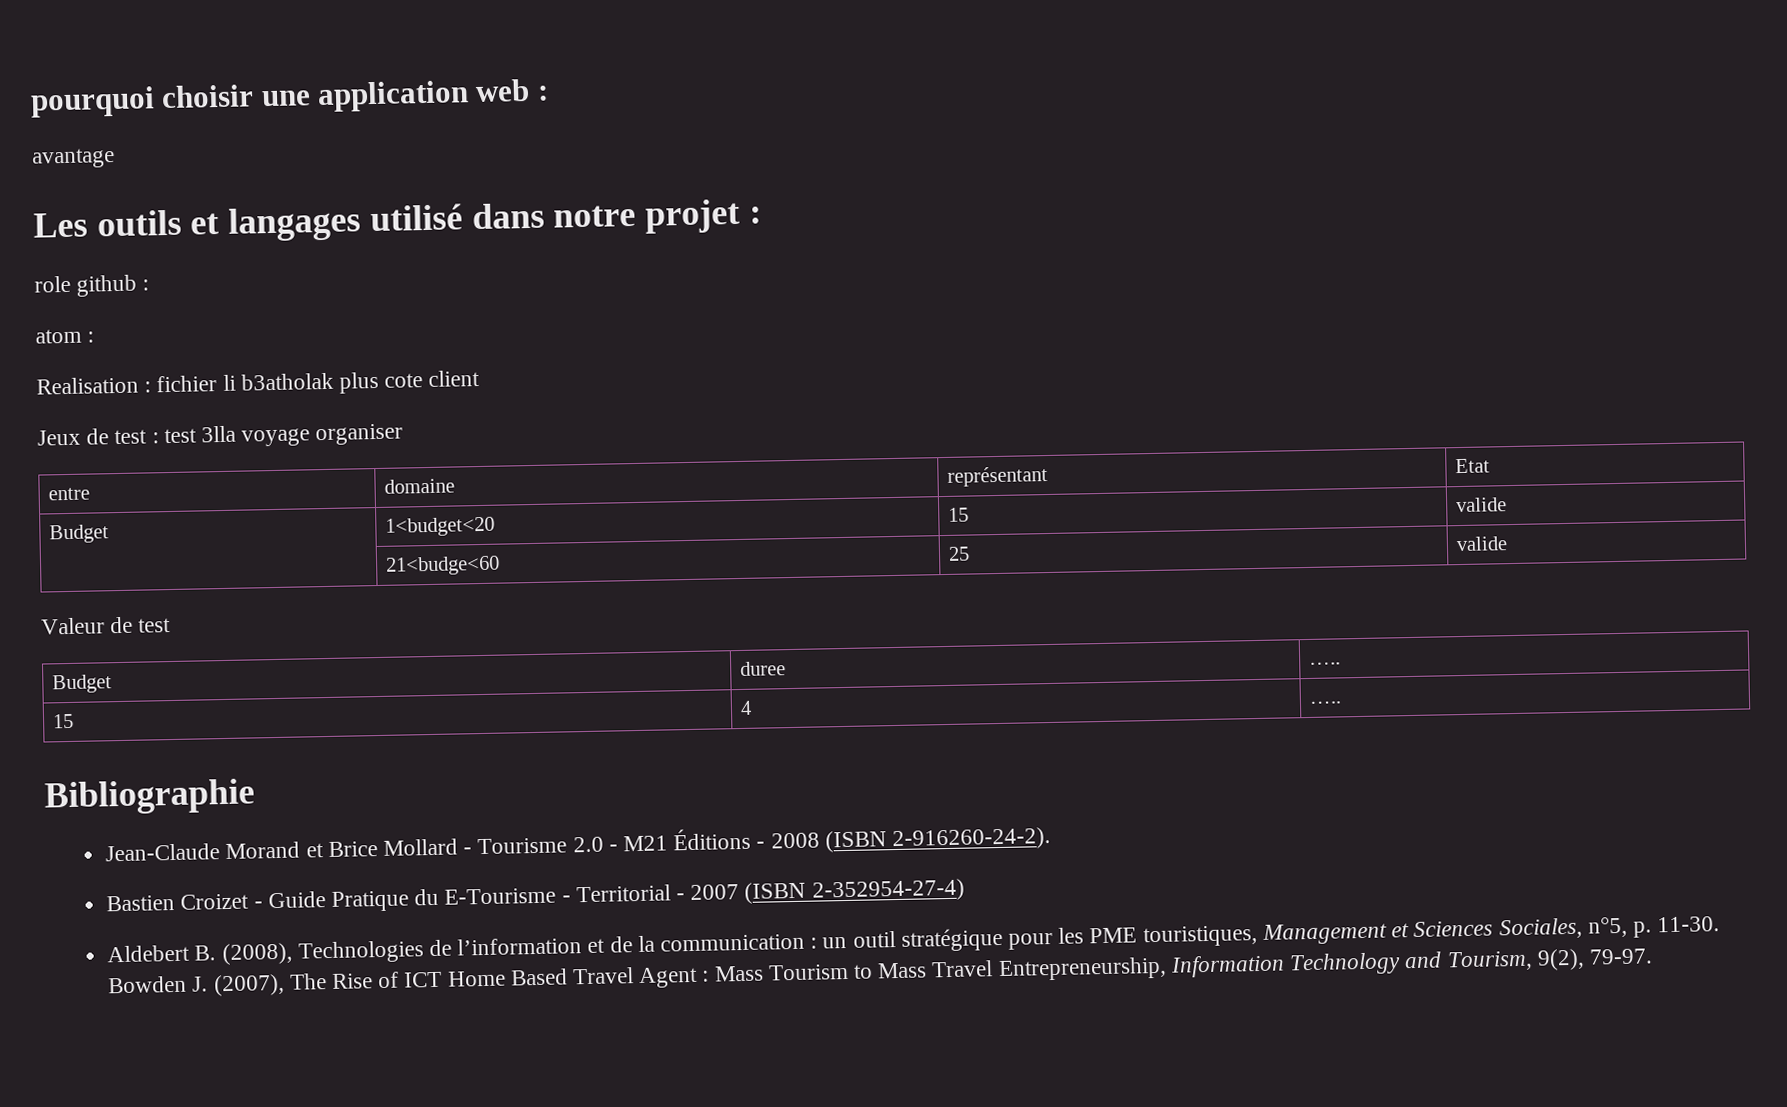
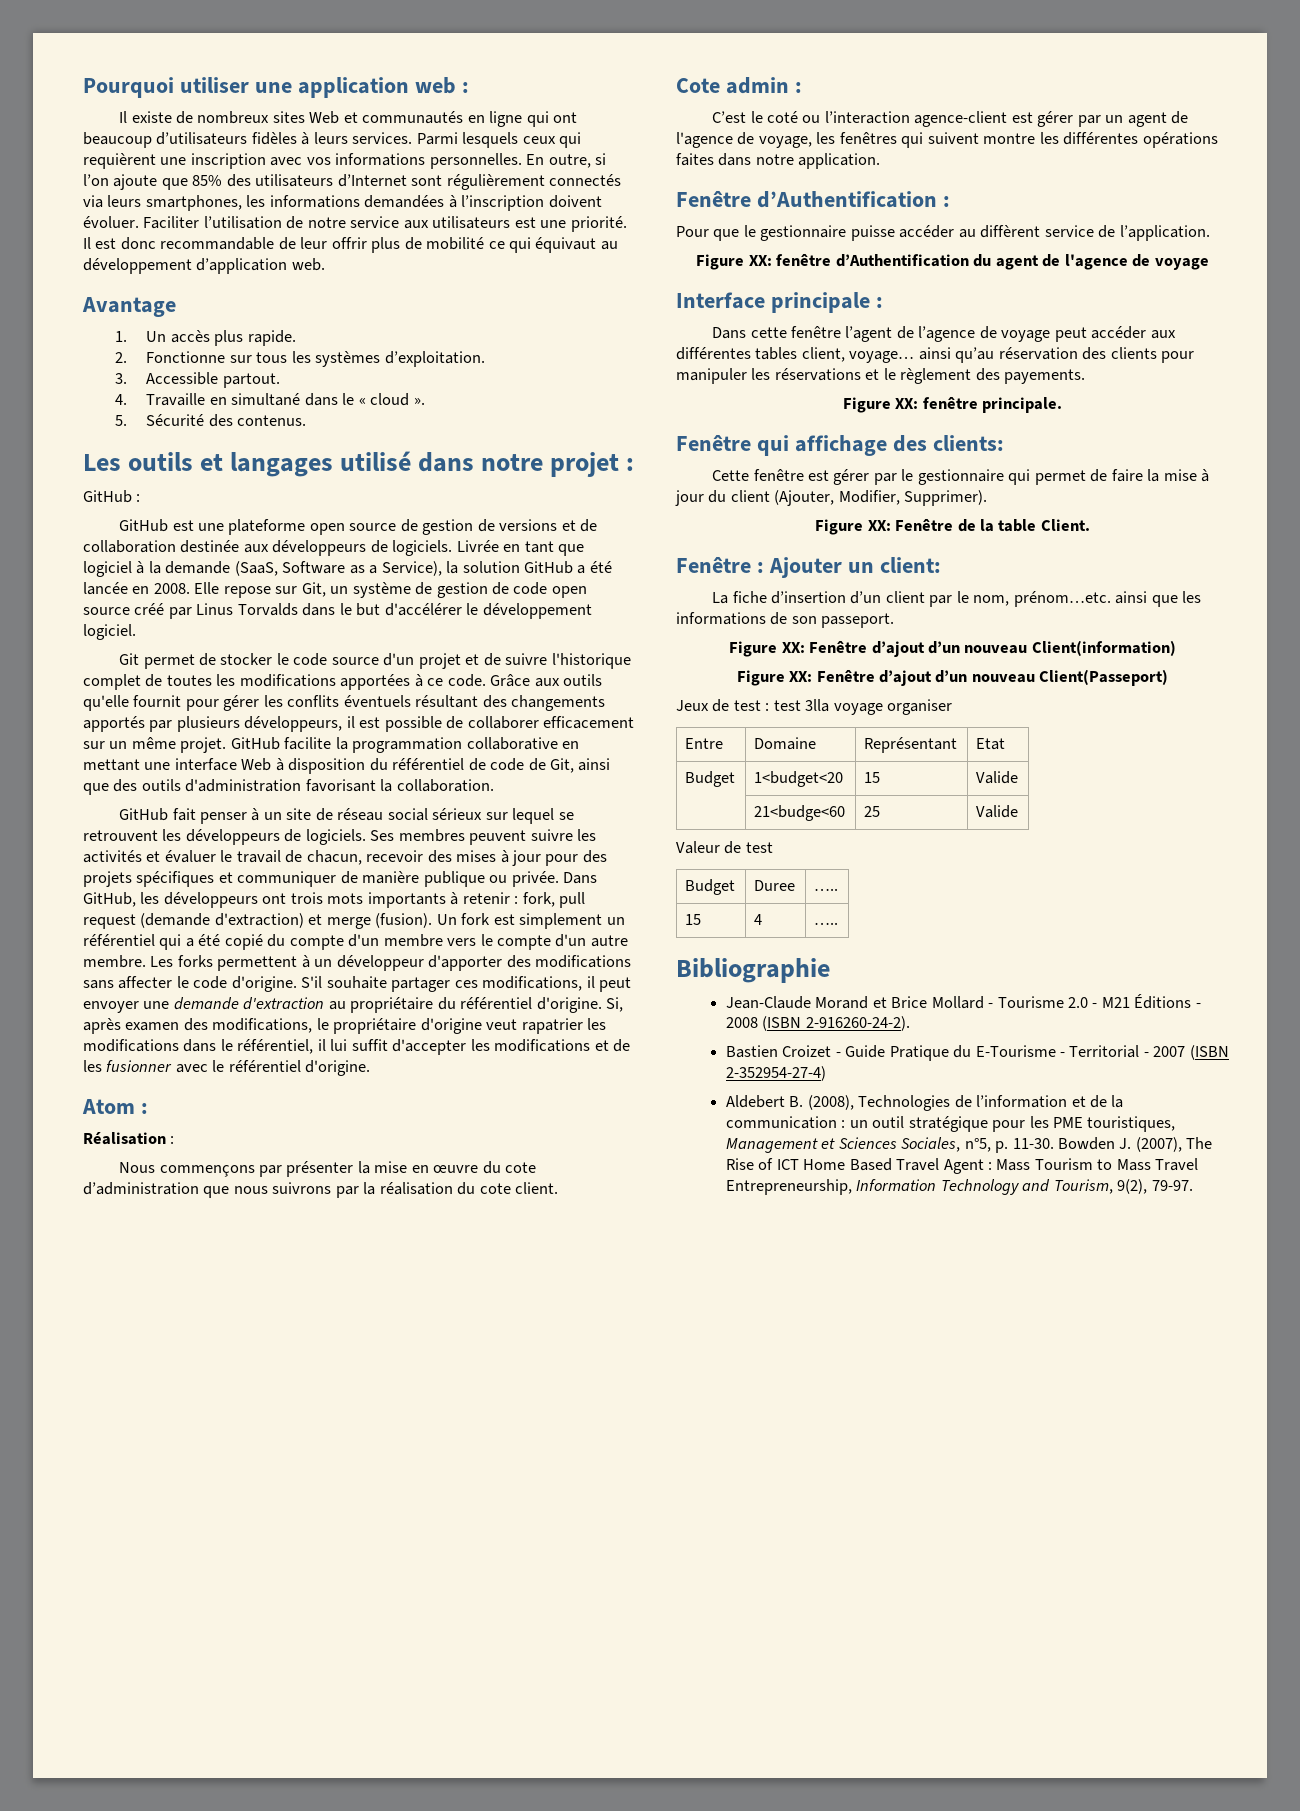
- pourquoi choisir une application web :
+ Pourquoi utiliser une application web :
- avantage
+ Il existe de nombreux sites Web et communautés en ligne qui ont beaucoup d’utilisateurs fidèles à leurs services. Parmi lesquels ceux qui requièrent une inscription avec vos informations personnelles. En outre, si l’on ajoute que 85% des utilisateurs d’Internet sont régulièrement connectés via leurs smartphones, les informations demandées à l’inscription doivent évoluer. Faciliter l’utilisation de notre service aux utilisateurs est une priorité. Il est donc recommandable de leur offrir plus de mobilité ce qui équivaut au développement d’application web.
+ Avantage
+ 1. Un accès plus rapide.
+ 2. Fonctionne sur tous les systèmes d’exploitation.
+ 3. Accessible partout.
+ 4. Travaille en simultané dans le « cloud ».
+ 5. Sécurité des contenus.
- role github :
- atom :
- Realisation : fichier li b3atholak plus cote client
+ GitHub :
+ GitHub est une plateforme open source de gestion de versions et de collaboration destinée aux développeurs de logiciels. Livrée en tant que logiciel à la demande (SaaS, Software as a Service), la solution GitHub a été lancée en 2008. Elle repose sur Git, un système de gestion de code open source créé par Linus Torvalds dans le but d'accélérer le développement logiciel.
+ Git permet de stocker le code source d'un projet et de suivre l'historique complet de toutes les modifications apportées à ce code. Grâce aux outils qu'elle fournit pour gérer les conflits éventuels résultant des changements apportés par plusieurs développeurs, il est possible de collaborer efficacement sur un même projet. GitHub facilite la programmation collaborative en mettant une interface Web à disposition du référentiel de code de Git, ainsi que des outils d'administration favorisant la collaboration.
+ GitHub fait penser à un site de réseau social sérieux sur lequel se retrouvent les développeurs de logiciels. Ses membres peuvent suivre les activités et évaluer le travail de chacun, recevoir des mises à jour pour des projets spécifiques et communiquer de manière publique ou privée. Dans GitHub, les développeurs ont trois mots importants à retenir : fork, pull request (demande d'extraction) et merge (fusion). Un fork est simplement un référentiel qui a été copié du compte d'un membre vers le compte d'un autre membre. Les forks permettent à un développeur d'apporter des modifications sans affecter le code d'origine. S'il souhaite partager ces modifications, il peut envoyer une demande d'extraction au propriétaire du référentiel d'origine. Si, après examen des modifications, le propriétaire d'origine veut rapatrier les modifications dans le référentiel, il lui suffit d'accepter les modifications et de les fusionner avec le référentiel d'origine.
+ Atom :
+ Réalisation :
+ Nous commençons par présenter la mise en œuvre du cote d’administration que nous suivrons par la réalisation du cote client.
+ Cote admin :
+ C’est le coté ou l’interaction agence-client est gérer par un agent de l'agence de voyage, les fenêtres qui suivent montre les différentes opérations faites dans notre application.
+ Fenêtre d’Authentification :
+ Pour que le gestionnaire puisse accéder au diffèrent service de l’application.
+ Figure XX: fenêtre d’Authentification du agent de l'agence de voyage
+ Interface principale :
+ Dans cette fenêtre l’agent de l’agence de voyage peut accéder aux différentes tables client, voyage… ainsi qu’au réservation des clients pour manipuler les réservations et le règlement des payements.
+ Figure XX: fenêtre principale.
+ Fenêtre qui affichage des clients:
+ Cette fenêtre est gérer par le gestionnaire qui permet de faire la mise à jour du client (Ajouter, Modifier, Supprimer).
+ Figure XX: Fenêtre de la table Client.
+ Fenêtre : Ajouter un client:
+ La fiche d’insertion d’un client par le nom, prénom…etc. ainsi que les informations de son passeport.
+ Figure XX: Fenêtre d’ajout d’un nouveau Client(information)
+ Figure XX: Fenêtre d’ajout d’un nouveau Client(Passeport)
- entre | domaine | représentant | Etat
+ Entre | Domaine | Représentant | Etat
- Budget | 1<budget<20 | 15 | valide
+ Budget | 1<budget<20 | 15 | Valide
- | 21<budge<60 | 25 | valide
+ | 21<budge<60 | 25 | Valide
- Budget | duree | …..
+ Budget | Duree | …..

